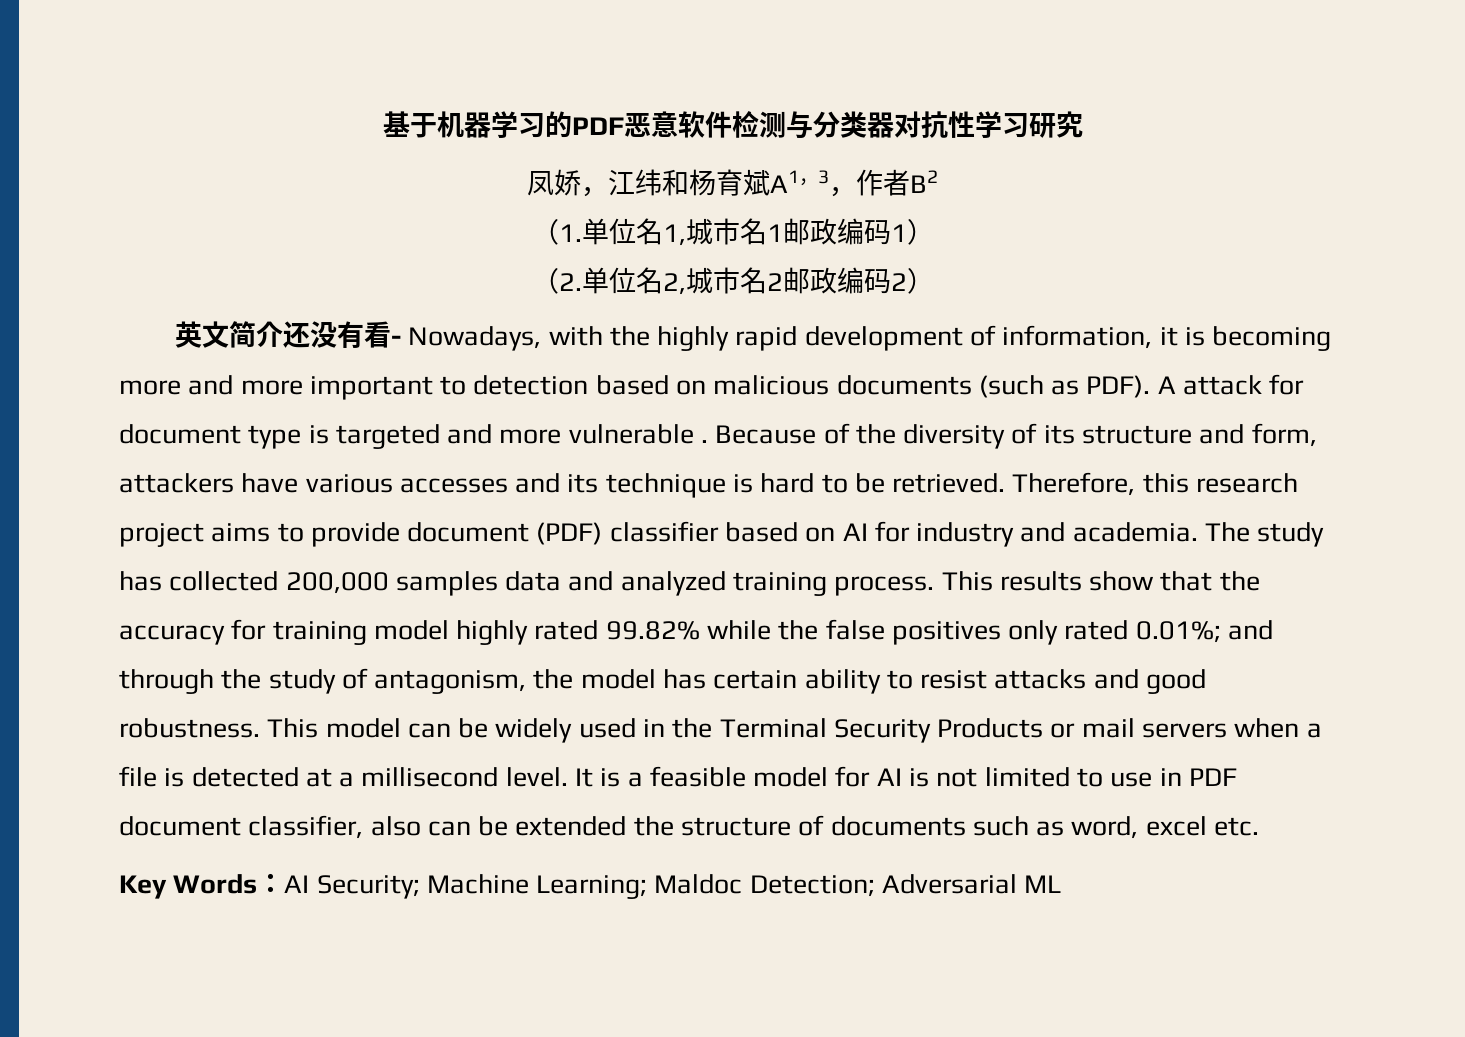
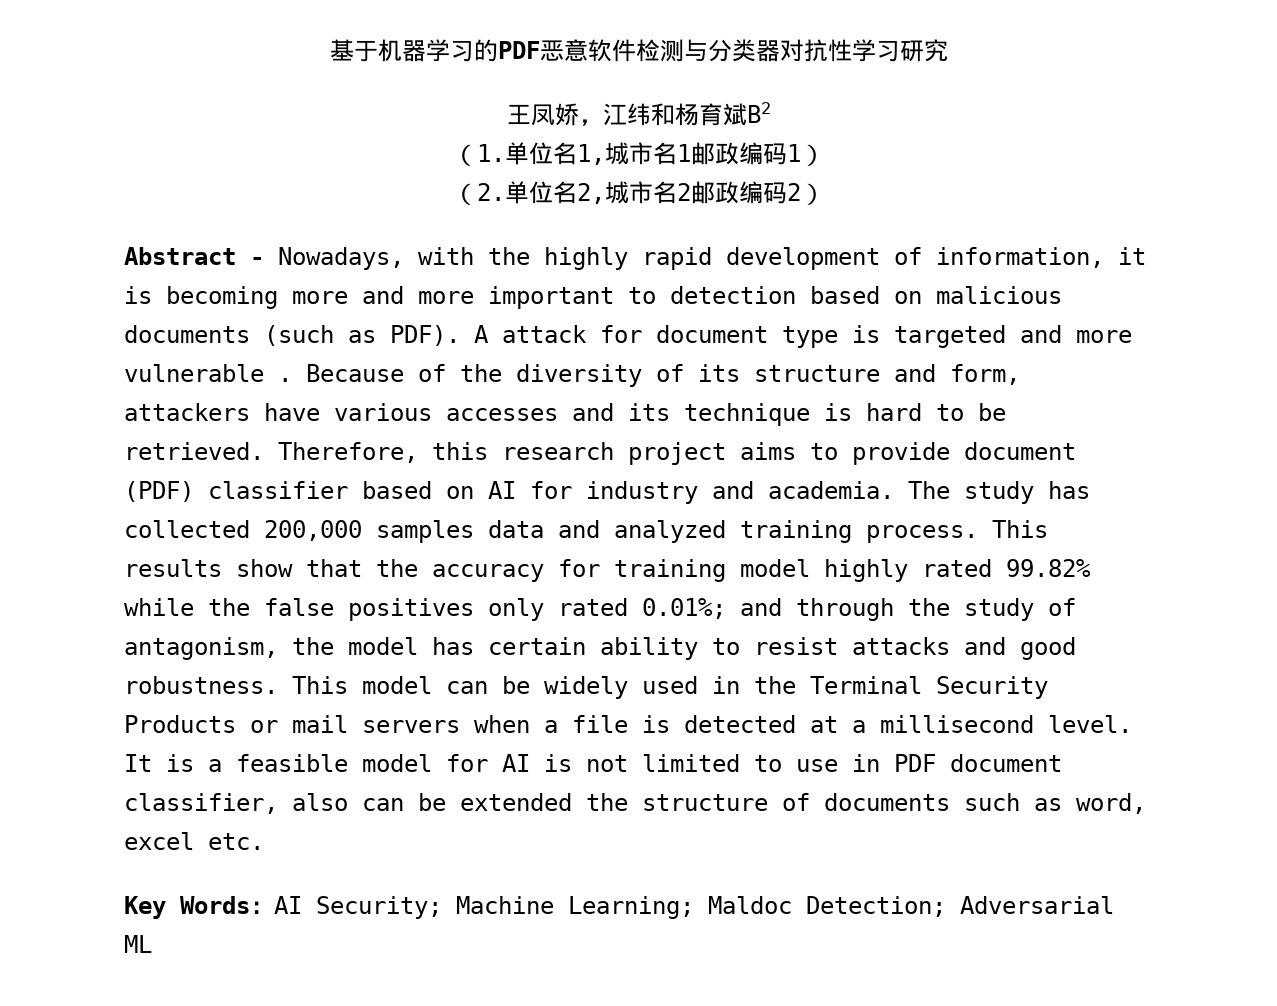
- 凤娇，江纬和杨育斌A1，3，作者B2
+ 王凤娇，江纬和杨育斌B2
- 英文简介还没有看- Nowadays, with the highly rapid development of information, it is becoming more and more important to detection based on malicious documents (such as PDF).
+ Abstract - Nowadays, with the highly rapid development of information, it is becoming more and more important to detection based on malicious documents (such as PDF).

